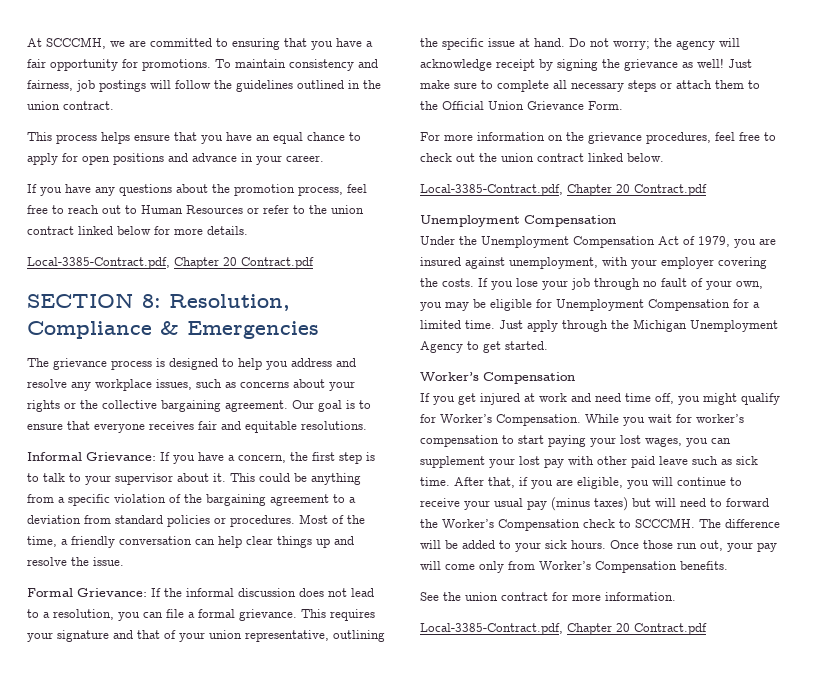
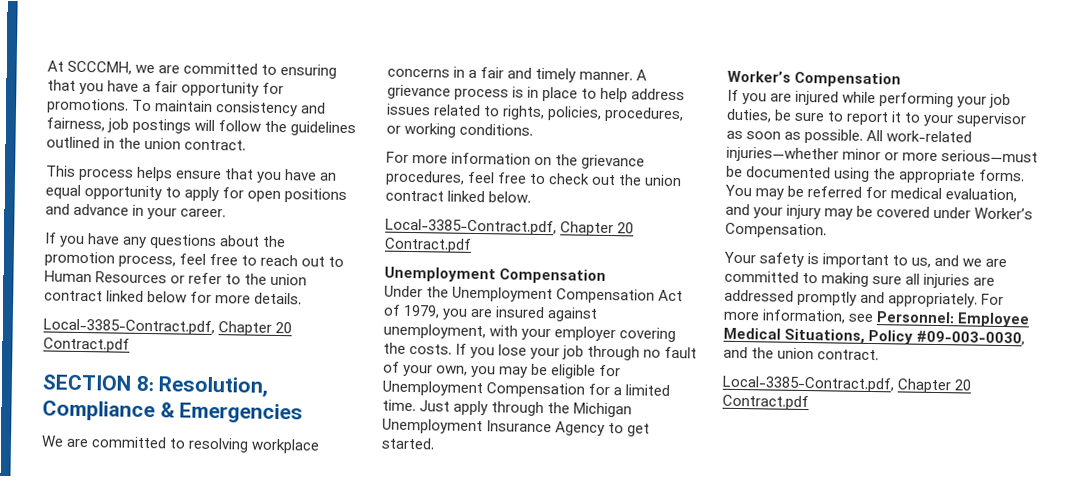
- This process helps ensure that you have an equal chance to apply for open positions and advance in your career.
+ This process helps ensure that you have an equal opportunity to apply for open positions and advance in your career.
- The grievance process is designed to help you address and resolve any workplace issues, such as concerns about your rights or the collective bargaining agreement. Our goal is to ensure that everyone receives fair and equitable resolutions.
- Informal Grievance: If you have a concern, the first step is to talk to your supervisor about it. This could be anything from a specific violation of the bargaining agreement to a deviation from standard policies or procedures. Most of the time, a friendly conversation can help clear things up and resolve the issue.
- Formal Grievance: If the informal discussion does not lead to a resolution, you can file a formal grievance. This requires your signature and that of your union representative, outlining the specific issue at hand. Do not worry; the agency will acknowledge receipt by signing the grievance as well! Just make sure to complete all necessary steps or attach them to the Official Union Grievance Form.
+ We are committed to resolving workplace concerns in a fair and timely manner. A grievance process is in place to help address issues related to rights, policies, procedures, or working conditions.
- Just apply through the Michigan Unemployment Agency to get started.
+ Just apply through the Michigan Unemployment Insurance Agency to get started.
- If you get injured at work and need time off, you might qualify for Worker’s Compensation. While you wait for worker’s compensation to start paying your lost wages, you can supplement your lost pay with other paid leave such as sick time. After that, if you are eligible, you will continue to receive your usual pay (minus taxes) but will need to forward the Worker’s Compensation check to SCCCMH. The difference will be added to your sick hours. Once those run out, your pay will come only from Worker’s Compensation benefits.
- See the union contract for more information.
+ If you are injured while performing your job duties, be sure to report it to your supervisor as soon as possible. All work-related injuries—whether minor or more serious—must be documented using the appropriate forms. You may be referred for medical evaluation, and your injury may be covered under Worker’s Compensation.
+ Your safety is important to us, and we are committed to making sure all injuries are addressed promptly and appropriately. For more information, see Personnel: Employee Medical Situations, Policy #09-003-0030, and the union contract.

